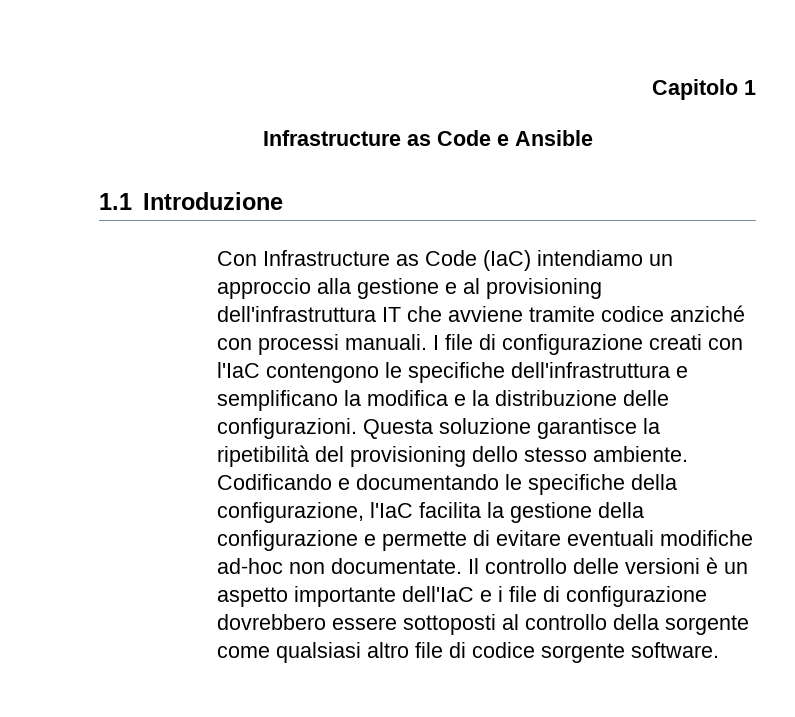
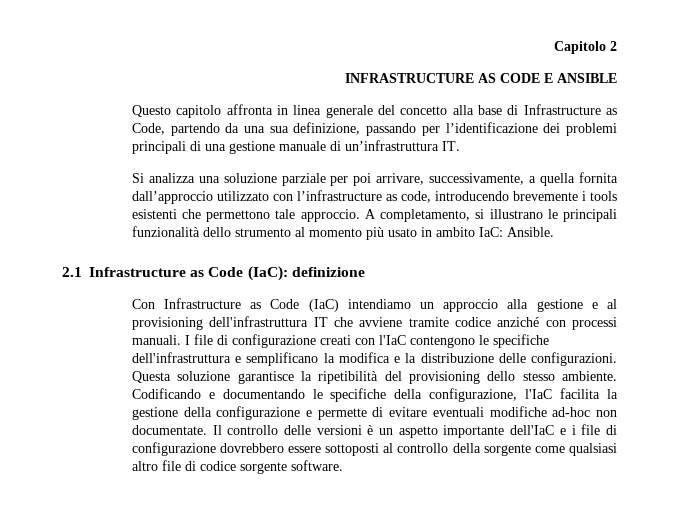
- Capitolo 1
- Infrastructure as Code e Ansible
- 1.1 Introduzione
+ Capitolo 2
+ INFRASTRUCTURE AS CODE E ANSIBLE
+ Questo capitolo affronta in linea generale del concetto alla base di Infrastructure as Code, partendo da una sua definizione, passando per l’identificazione dei problemi principali di una gestione manuale di un’infrastruttura IT.
+ Si analizza una soluzione parziale per poi arrivare, successivamente, a quella fornita dall’approccio utilizzato con l’infrastructure as code, introducendo brevemente i tools esistenti che permettono tale approccio. A completamento, si illustrano le principali funzionalità dello strumento al momento più usato in ambito IaC: Ansible.
+ 2.1 Infrastructure as Code (IaC): definizione

